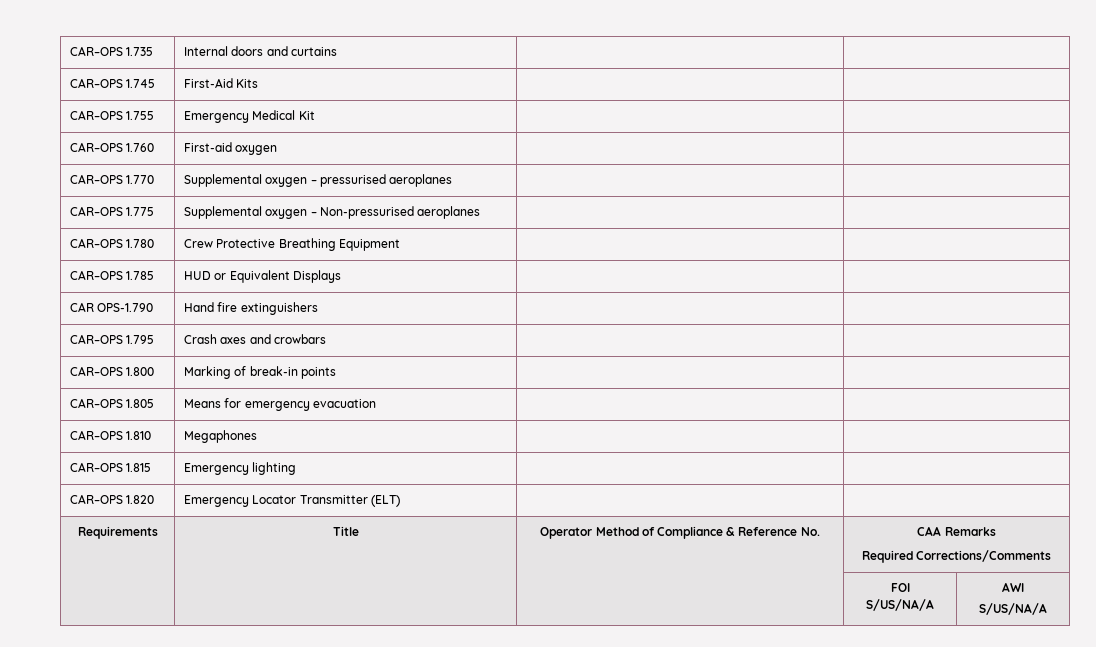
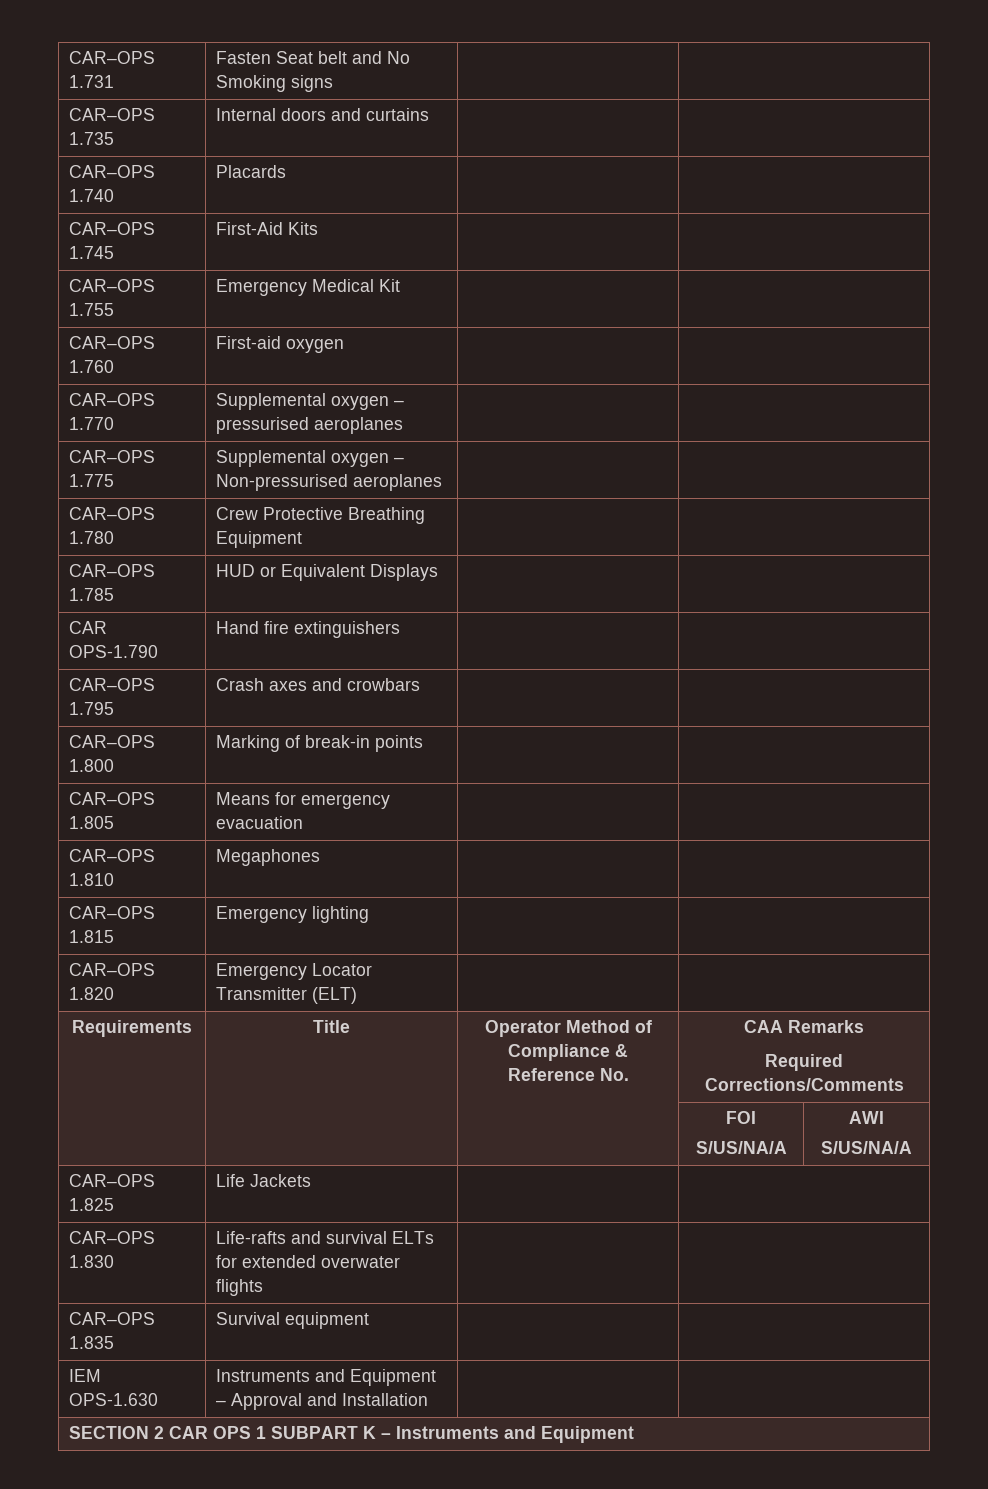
+ CAR–OPS 1.731 | Fasten Seat belt and No Smoking signs | |
+ CAR–OPS 1.740 | Placards | |
+ CAR–OPS 1.825 | Life Jackets | |
+ CAR–OPS 1.830 | Life-rafts and survival ELTs for extended overwater flights | |
+ CAR–OPS 1.835 | Survival equipment | |
+ IEM OPS-1.630 | Instruments and Equipment – Approval and Installation | |
+ SECTION 2 CAR OPS 1 SUBPART K – Instruments and Equipment

